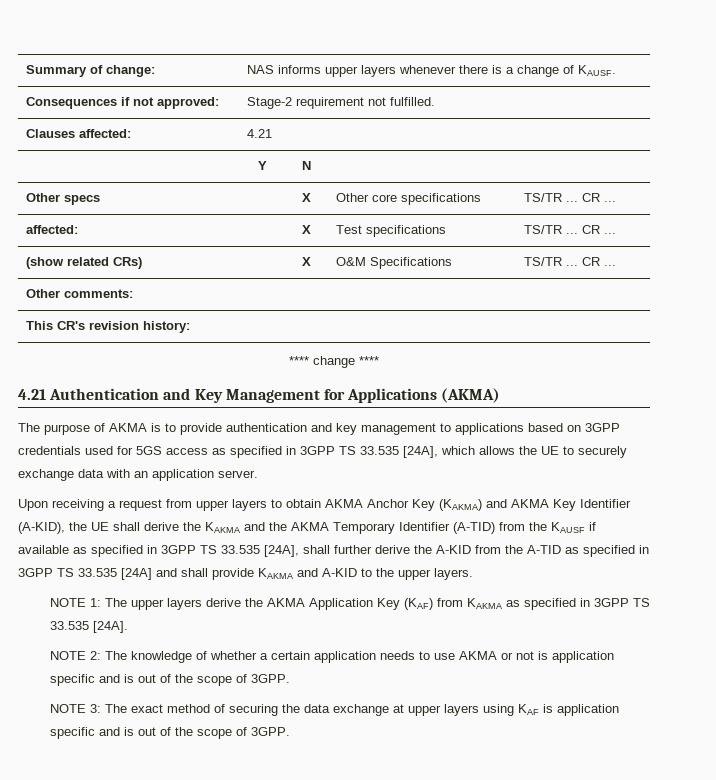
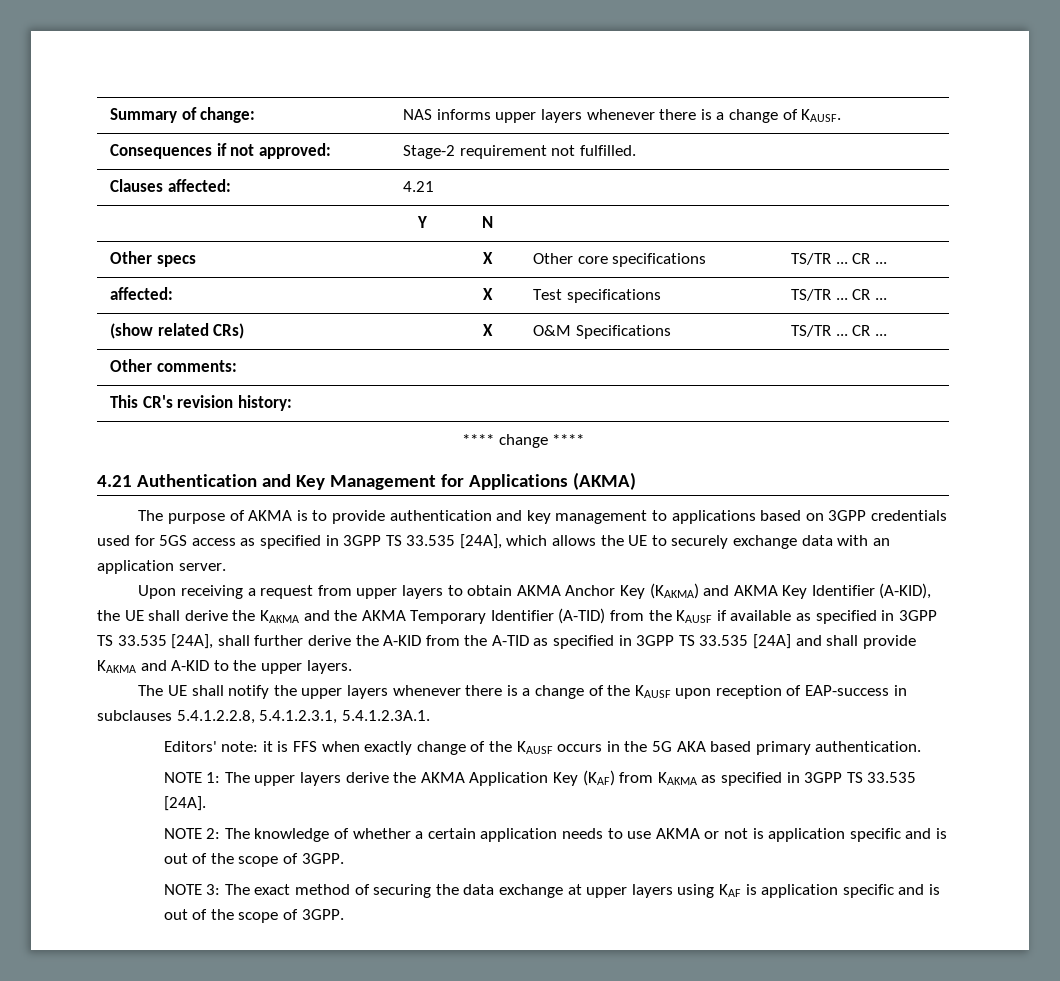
+ The UE shall notify the upper layers whenever there is a change of the KAUSF upon reception of EAP-success in subclauses 5.4.1.2.2.8, 5.4.1.2.3.1, 5.4.1.2.3A.1.
+ Editors' note: it is FFS when exactly change of the KAUSF occurs in the 5G AKA based primary authentication.

